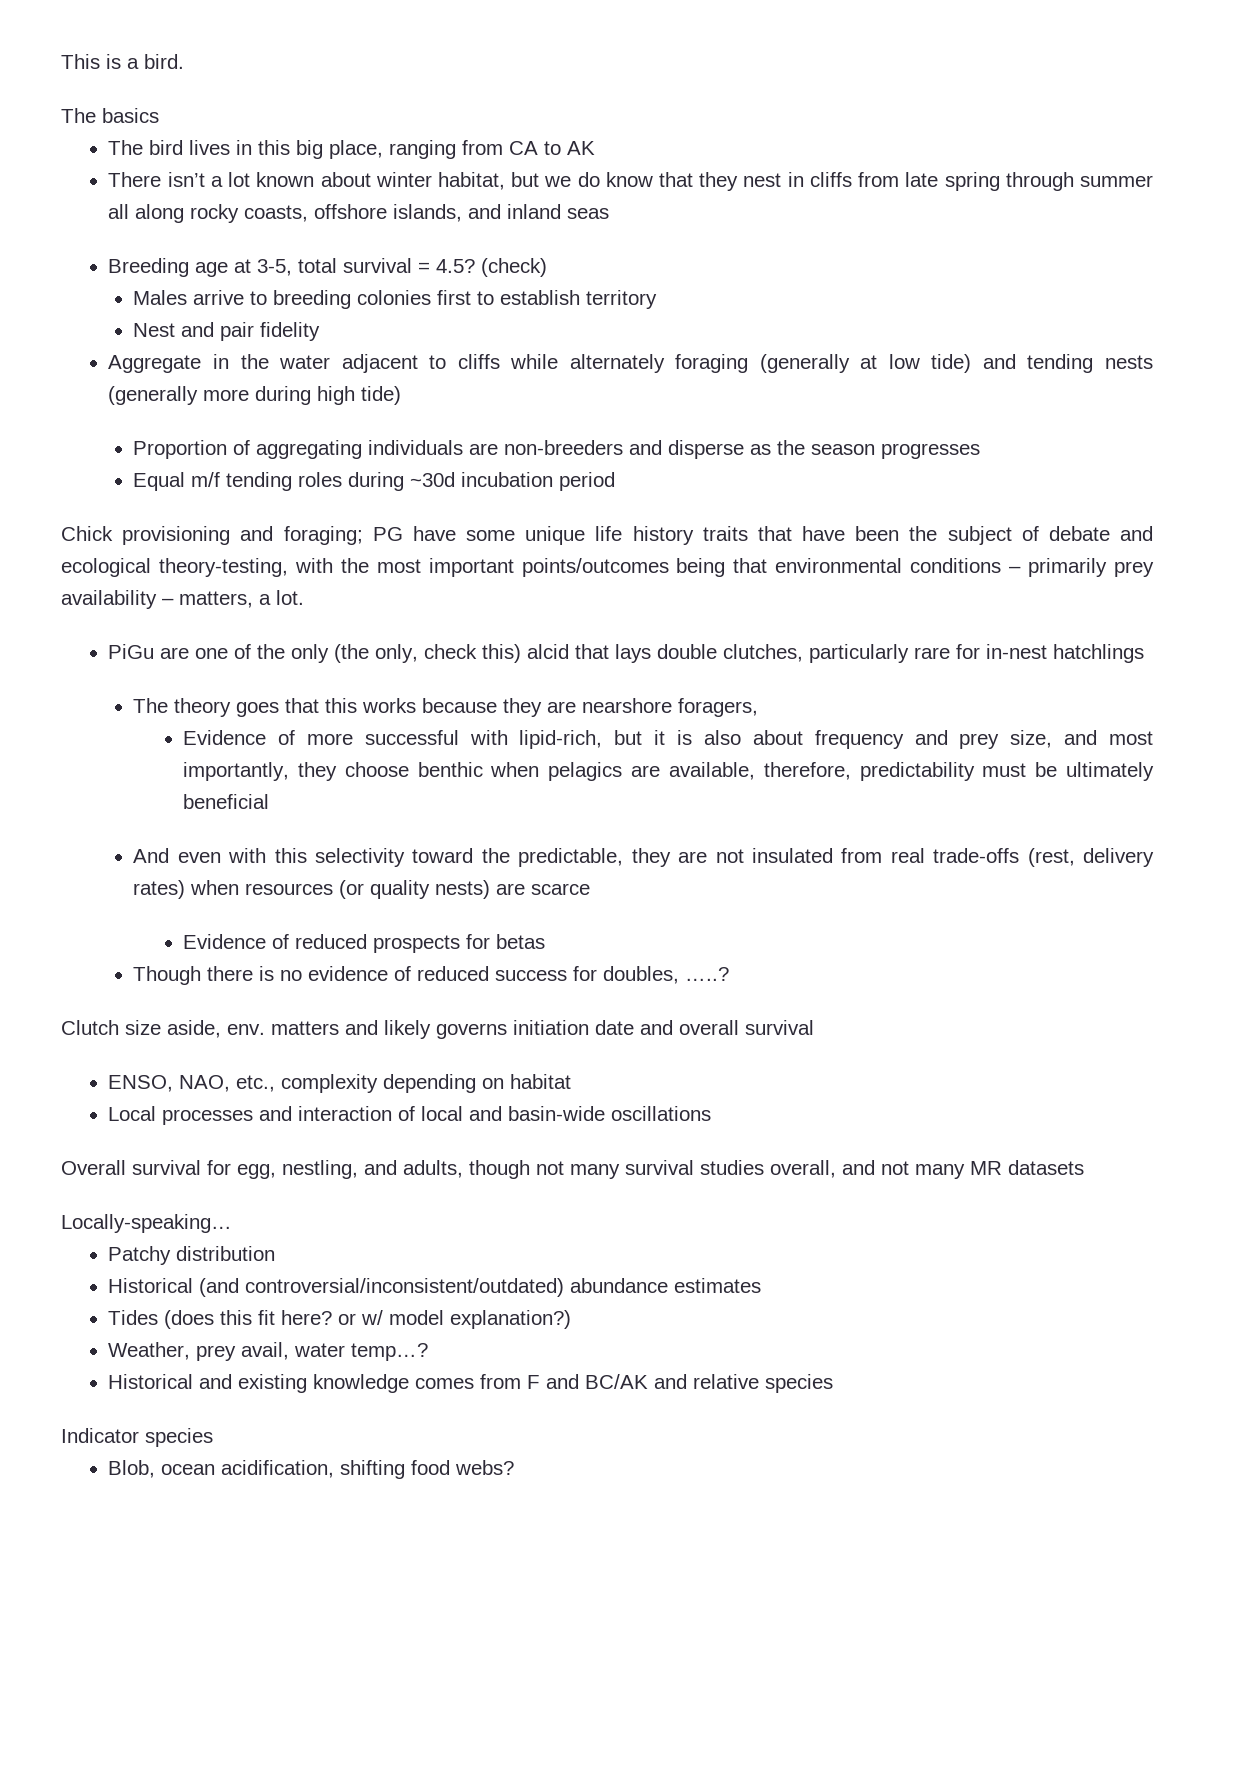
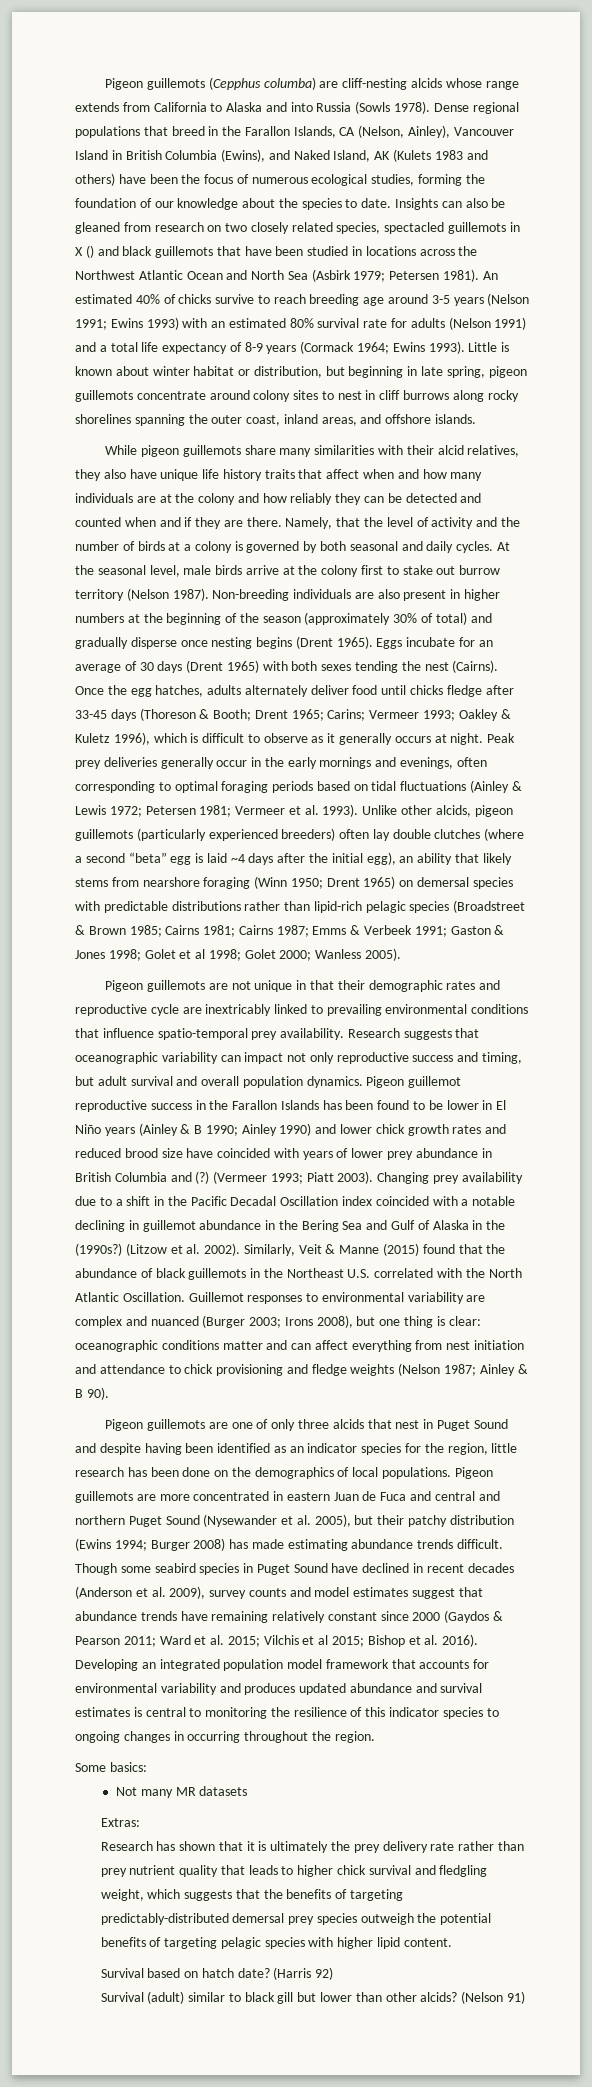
- This is a bird.
- The basics
- The bird lives in this big place, ranging from CA to AK
- There isn’t a lot known about winter habitat, but we do know that they nest in cliffs from late spring through summer all along rocky coasts, offshore islands, and inland seas
- Breeding age at 3-5, total survival = 4.5? (check)
- Males arrive to breeding colonies first to establish territory
- Nest and pair fidelity
- Aggregate in the water adjacent to cliffs while alternately foraging (generally at low tide) and tending nests (generally more during high tide)
- Proportion of aggregating individuals are non-breeders and disperse as the season progresses
- Equal m/f tending roles during ~30d incubation period
- Chick provisioning and foraging; PG have some unique life history traits that have been the subject of debate and ecological theory-testing, with the most important points/outcomes being that environmental conditions – primarily prey availability – matters, a lot.
- PiGu are one of the only (the only, check this) alcid that lays double clutches, particularly rare for in-nest hatchlings
- The theory goes that this works because they are nearshore foragers,
- Evidence of more successful with lipid-rich, but it is also about frequency and prey size, and most importantly, they choose benthic when pelagics are available, therefore, predictability must be ultimately beneficial
- And even with this selectivity toward the predictable, they are not insulated from real trade-offs (rest, delivery rates) when resources (or quality nests) are scarce
- Evidence of reduced prospects for betas
- Though there is no evidence of reduced success for doubles, …..?
- Clutch size aside, env. matters and likely governs initiation date and overall survival
- ENSO, NAO, etc., complexity depending on habitat
- Local processes and interaction of local and basin-wide oscillations
- Overall survival for egg, nestling, and adults, though not many survival studies overall, and not many MR datasets
- Locally-speaking…
- Patchy distribution
- Historical (and controversial/inconsistent/outdated) abundance estimates
- Tides (does this fit here? or w/ model explanation?)
- Weather, prey avail, water temp…?
- Historical and existing knowledge comes from F and BC/AK and relative species
- Indicator species
- Blob, ocean acidification, shifting food webs?
+ Pigeon guillemots (Cepphus columba) are cliff-nesting alcids whose range extends from California to Alaska and into Russia (Sowls 1978). Dense regional populations that breed in the Farallon Islands, CA (Nelson, Ainley), Vancouver Island in British Columbia (Ewins), and Naked Island, AK (Kulets 1983 and others) have been the focus of numerous ecological studies, forming the foundation of our knowledge about the species to date. Insights can also be gleaned from research on two closely related species, spectacled guillemots in X () and black guillemots that have been studied in locations across the Northwest Atlantic Ocean and North Sea (Asbirk 1979; Petersen 1981). An estimated 40% of chicks survive to reach breeding age around 3-5 years (Nelson 1991; Ewins 1993) with an estimated 80% survival rate for adults (Nelson 1991) and a total life expectancy of 8-9 years (Cormack 1964; Ewins 1993). Little is known about winter habitat or distribution, but beginning in late spring, pigeon guillemots concentrate around colony sites to nest in cliff burrows along rocky shorelines spanning the outer coast, inland areas, and offshore islands.
+ While pigeon guillemots share many similarities with their alcid relatives, they also have unique life history traits that affect when and how many individuals are at the colony and how reliably they can be detected and counted when and if they are there. Namely, that the level of activity and the number of birds at a colony is governed by both seasonal and daily cycles. At the seasonal level, male birds arrive at the colony first to stake out burrow territory (Nelson 1987). Non-breeding individuals are also present in higher numbers at the beginning of the season (approximately 30% of total) and gradually disperse once nesting begins (Drent 1965). Eggs incubate for an average of 30 days (Drent 1965) with both sexes tending the nest (Cairns). Once the egg hatches, adults alternately deliver food until chicks fledge after 33-45 days (Thoreson & Booth; Drent 1965; Carins; Vermeer 1993; Oakley & Kuletz 1996), which is difficult to observe as it generally occurs at night. Peak prey deliveries generally occur in the early mornings and evenings, often corresponding to optimal foraging periods based on tidal fluctuations (Ainley & Lewis 1972; Petersen 1981; Vermeer et al. 1993). Unlike other alcids, pigeon guillemots (particularly experienced breeders) often lay double clutches (where a second “beta” egg is laid ~4 days after the initial egg), an ability that likely stems from nearshore foraging (Winn 1950; Drent 1965) on demersal species with predictable distributions rather than lipid-rich pelagic species (Broadstreet & Brown 1985; Cairns 1981; Cairns 1987; Emms & Verbeek 1991; Gaston & Jones 1998; Golet et al 1998; Golet 2000; Wanless 2005).
+ Pigeon guillemots are not unique in that their demographic rates and reproductive cycle are inextricably linked to prevailing environmental conditions that influence spatio-temporal prey availability. Research suggests that oceanographic variability can impact not only reproductive success and timing, but adult survival and overall population dynamics. Pigeon guillemot reproductive success in the Farallon Islands has been found to be lower in El Niño years (Ainley & B 1990; Ainley 1990) and lower chick growth rates and reduced brood size have coincided with years of lower prey abundance in British Columbia and (?) (Vermeer 1993; Piatt 2003). Changing prey availability due to a shift in the Pacific Decadal Oscillation index coincided with a notable declining in guillemot abundance in the Bering Sea and Gulf of Alaska in the (1990s?) (Litzow et al. 2002). Similarly, Veit & Manne (2015) found that the abundance of black guillemots in the Northeast U.S. correlated with the North Atlantic Oscillation. Guillemot responses to environmental variability are complex and nuanced (Burger 2003; Irons 2008), but one thing is clear: oceanographic conditions matter and can affect everything from nest initiation and attendance to chick provisioning and fledge weights (Nelson 1987; Ainley & B 90).
+ Pigeon guillemots are one of only three alcids that nest in Puget Sound and despite having been identified as an indicator species for the region, little research has been done on the demographics of local populations. Pigeon guillemots are more concentrated in eastern Juan de Fuca and central and northern Puget Sound (Nysewander et al. 2005), but their patchy distribution (Ewins 1994; Burger 2008) has made estimating abundance trends difficult. Though some seabird species in Puget Sound have declined in recent decades (Anderson et al. 2009), survey counts and model estimates suggest that abundance trends have remaining relatively constant since 2000 (Gaydos & Pearson 2011; Ward et al. 2015; Vilchis et al 2015; Bishop et al. 2016). Developing an integrated population model framework that accounts for environmental variability and produces updated abundance and survival estimates is central to monitoring the resilience of this indicator species to ongoing changes in occurring throughout the region.
+ Some basics:
+ Not many MR datasets
+ Extras:
+ Research has shown that it is ultimately the prey delivery rate rather than prey nutrient quality that leads to higher chick survival and fledgling weight, which suggests that the benefits of targeting predictably-distributed demersal prey species outweigh the potential benefits of targeting pelagic species with higher lipid content.
+ Survival based on hatch date? (Harris 92)
+ Survival (adult) similar to black gill but lower than other alcids? (Nelson 91)

